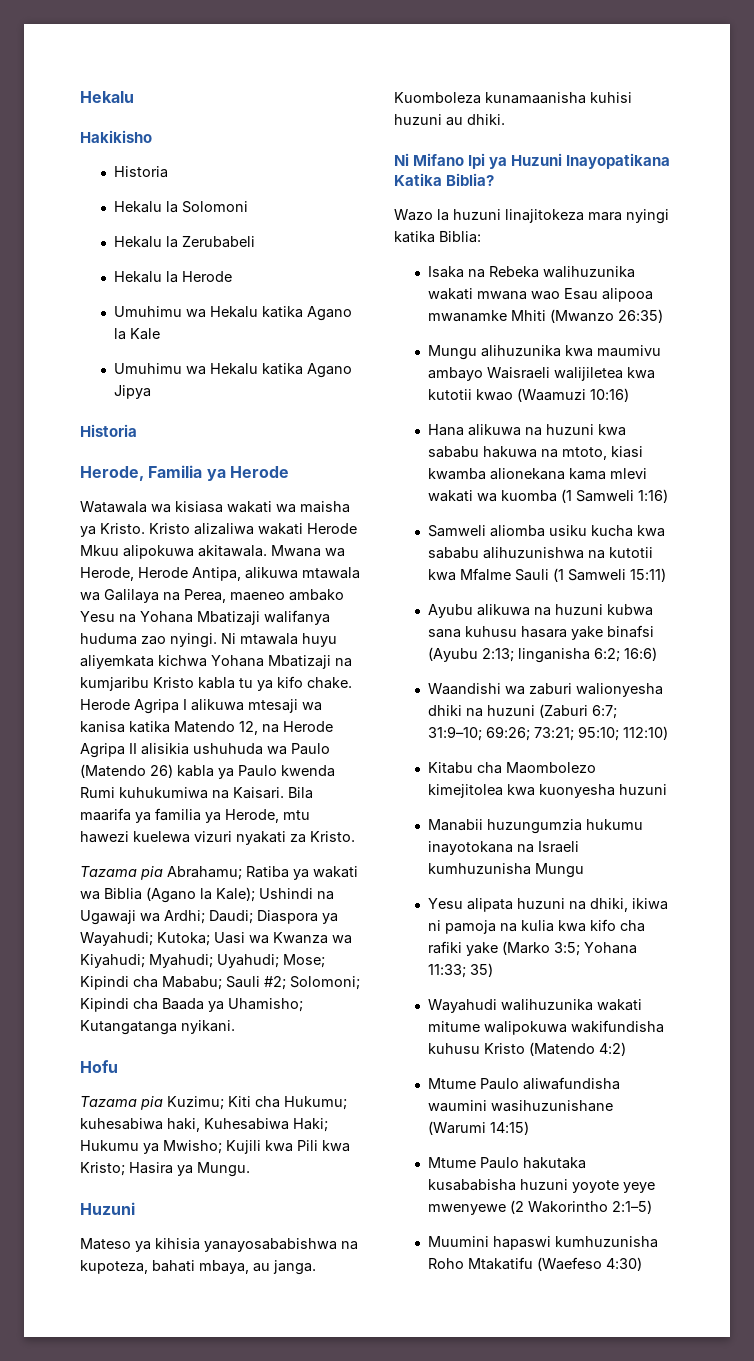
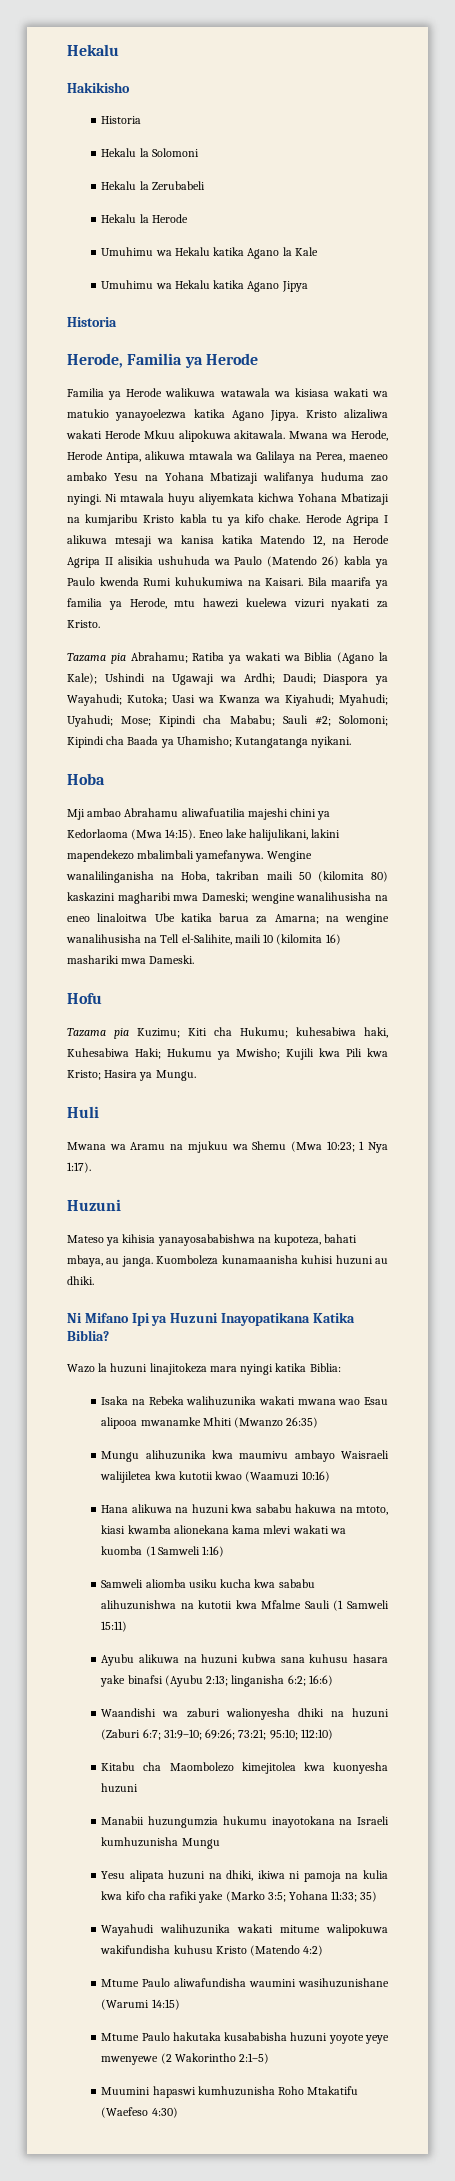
- Watawala wa kisiasa wakati wa maisha ya Kristo.
+ Familia ya Herode walikuwa watawala wa kisiasa wakati wa matukio yanayoelezwa katika Agano Jipya.
+ Hoba
+ Mji ambao Abrahamu aliwafuatilia majeshi chini ya Kedorlaoma (Mwa 14:15). Eneo lake halijulikani, lakini mapendekezo mbalimbali yamefanywa. Wengine wanalilinganisha na Hoba, takriban maili 50 (kilomita 80) kaskazini magharibi mwa Dameski; wengine wanalihusisha na eneo linaloitwa Ube katika barua za Amarna; na wengine wanalihusisha na Tell el-Salihite, maili 10 (kilomita 16) mashariki mwa Dameski.
+ Huli
+ Mwana wa Aramu na mjukuu wa Shemu (Mwa 10:23; 1 Nya 1:17).

